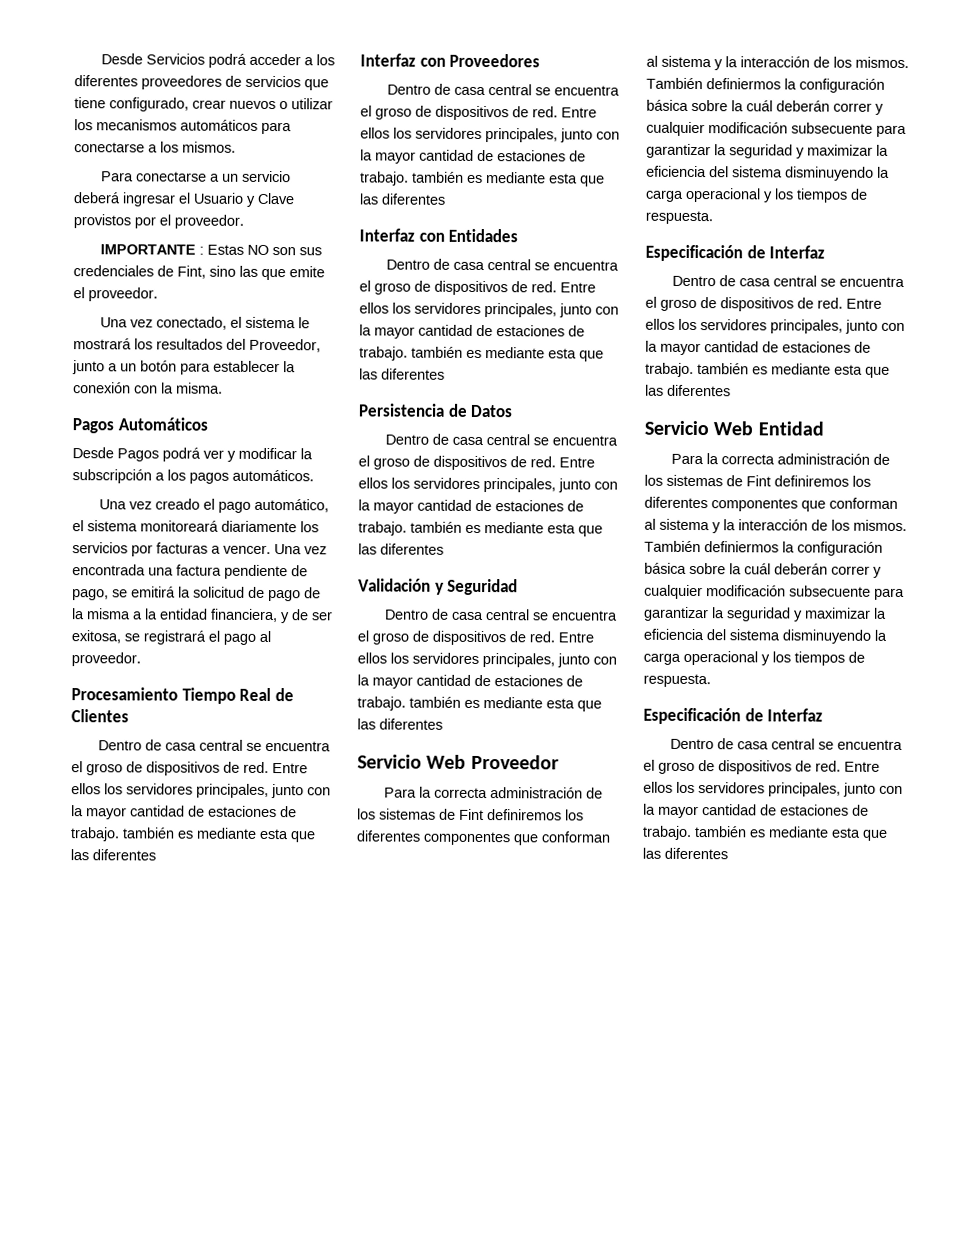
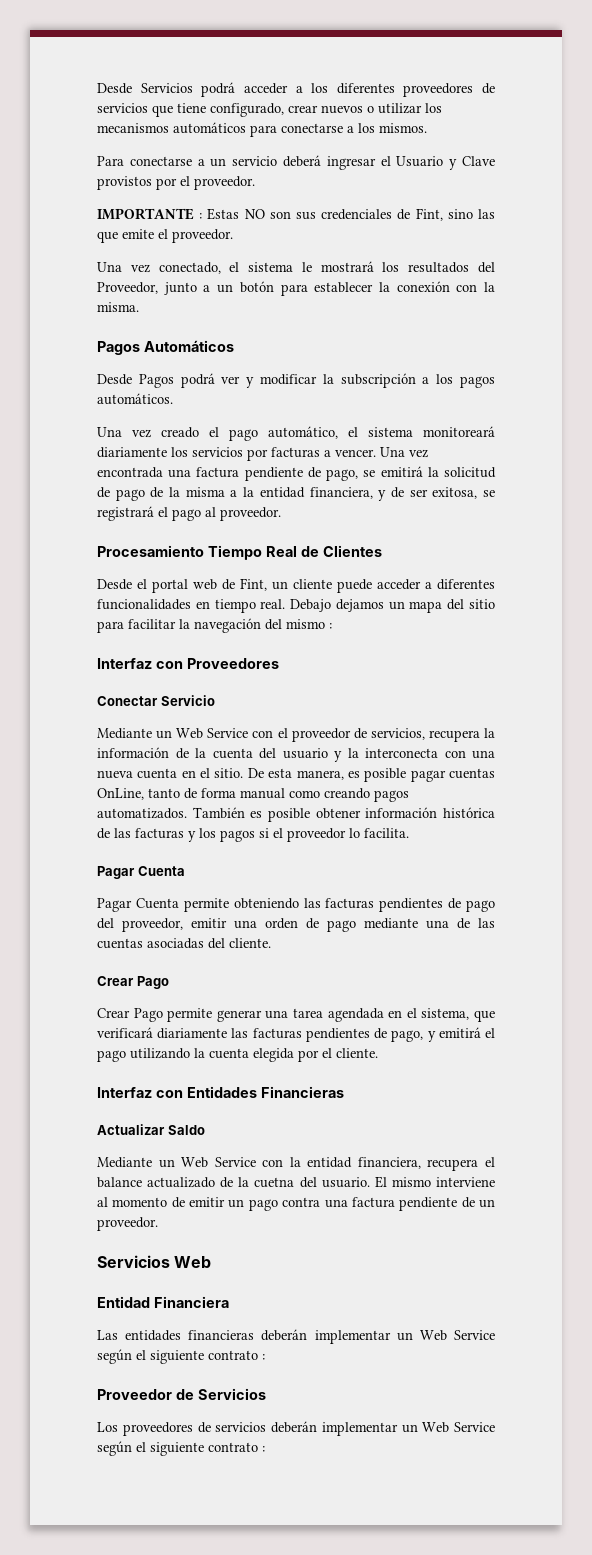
  Procesamiento Tiempo Real de Clientes
- Dentro de casa central se encuentra el groso de dispositivos de red. Entre ellos los servidores principales, junto con la mayor cantidad de estaciones de trabajo. también es mediante esta que las diferentes
+ Desde el portal web de Fint, un cliente puede acceder a diferentes funcionalidades en tiempo real. Debajo dejamos un mapa del sitio para facilitar la navegación del mismo :
  Interfaz con Proveedores
- Dentro de casa central se encuentra el groso de dispositivos de red. Entre ellos los servidores principales, junto con la mayor cantidad de estaciones de trabajo. también es mediante esta que las diferentes
- Interfaz con Entidades
- Dentro de casa central se encuentra el groso de dispositivos de red. Entre ellos los servidores principales, junto con la mayor cantidad de estaciones de trabajo. también es mediante esta que las diferentes
- Persistencia de Datos
- Dentro de casa central se encuentra el groso de dispositivos de red. Entre ellos los servidores principales, junto con la mayor cantidad de estaciones de trabajo. también es mediante esta que las diferentes
- Validación y Seguridad
- Dentro de casa central se encuentra el groso de dispositivos de red. Entre ellos los servidores principales, junto con la mayor cantidad de estaciones de trabajo. también es mediante esta que las diferentes
- Servicio Web Proveedor
- Para la correcta administración de los sistemas de Fint definiremos los diferentes componentes que conforman al sistema y la interacción de los mismos. También definiermos la configuración básica sobre la cuál deberán correr y cualquier modificación subsecuente para garantizar la seguridad y maximizar la eficiencia del sistema disminuyendo la carga operacional y los tiempos de respuesta.
- Especificación de Interfaz
- Dentro de casa central se encuentra el groso de dispositivos de red. Entre ellos los servidores principales, junto con la mayor cantidad de estaciones de trabajo. también es mediante esta que las diferentes
- Servicio Web Entidad
- Para la correcta administración de los sistemas de Fint definiremos los diferentes componentes que conforman al sistema y la interacción de los mismos. También definiermos la configuración básica sobre la cuál deberán correr y cualquier modificación subsecuente para garantizar la seguridad y maximizar la eficiencia del sistema disminuyendo la carga operacional y los tiempos de respuesta.
- Especificación de Interfaz
- Dentro de casa central se encuentra el groso de dispositivos de red. Entre ellos los servidores principales, junto con la mayor cantidad de estaciones de trabajo. también es mediante esta que las diferentes
+ Conectar Servicio
+ Mediante un Web Service con el proveedor de servicios, recupera la información de la cuenta del usuario y la interconecta con una nueva cuenta en el sitio. De esta manera, es posible pagar cuentas OnLine, tanto de forma manual como creando pagos automatizados. También es posible obtener información histórica de las facturas y los pagos si el proveedor lo facilita.
+ Pagar Cuenta
+ Pagar Cuenta permite obteniendo las facturas pendientes de pago del proveedor, emitir una orden de pago mediante una de las cuentas asociadas del cliente.
+ Crear Pago
+ Crear Pago permite generar una tarea agendada en el sistema, que verificará diariamente las facturas pendientes de pago, y emitirá el pago utilizando la cuenta elegida por el cliente.
+ Interfaz con Entidades Financieras
+ Actualizar Saldo
+ Mediante un Web Service con la entidad financiera, recupera el balance actualizado de la cuetna del usuario. El mismo interviene al momento de emitir un pago contra una factura pendiente de un proveedor.
+ Servicios Web
+ Entidad Financiera
+ Las entidades financieras deberán implementar un Web Service según el siguiente contrato :
+ Proveedor de Servicios
+ Los proveedores de servicios deberán implementar un Web Service según el siguiente contrato :

